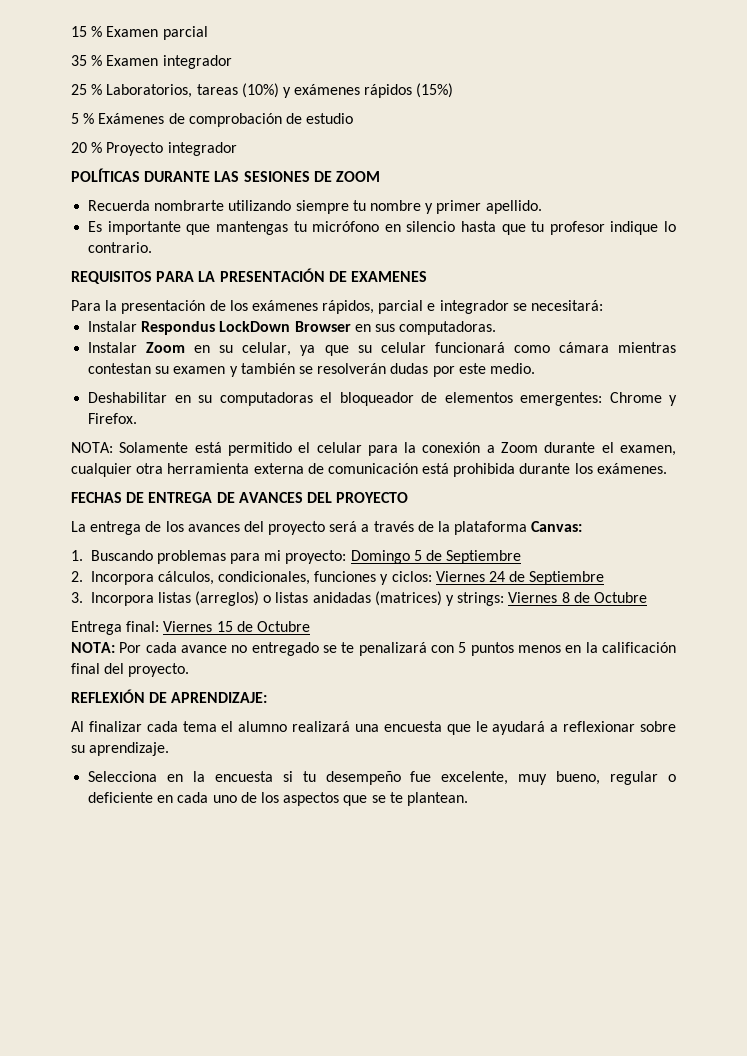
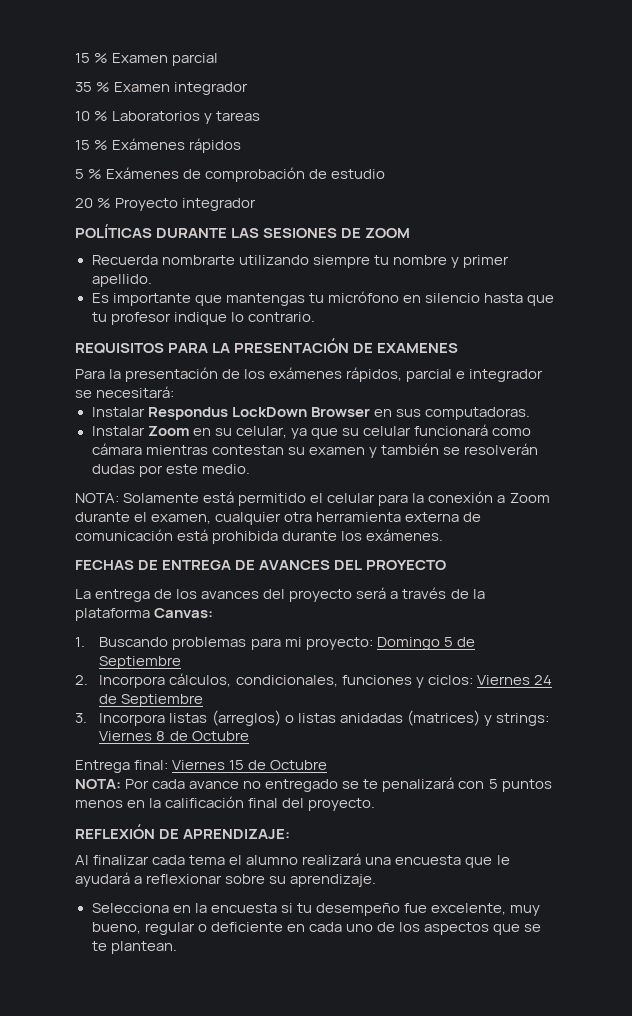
- 25 % Laboratorios, tareas (10%) y exámenes rápidos (15%)
+ 10 % Laboratorios y tareas
+ 15 % Exámenes rápidos
- Deshabilitar en su computadoras el bloqueador de elementos emergentes: Chrome y Firefox.

